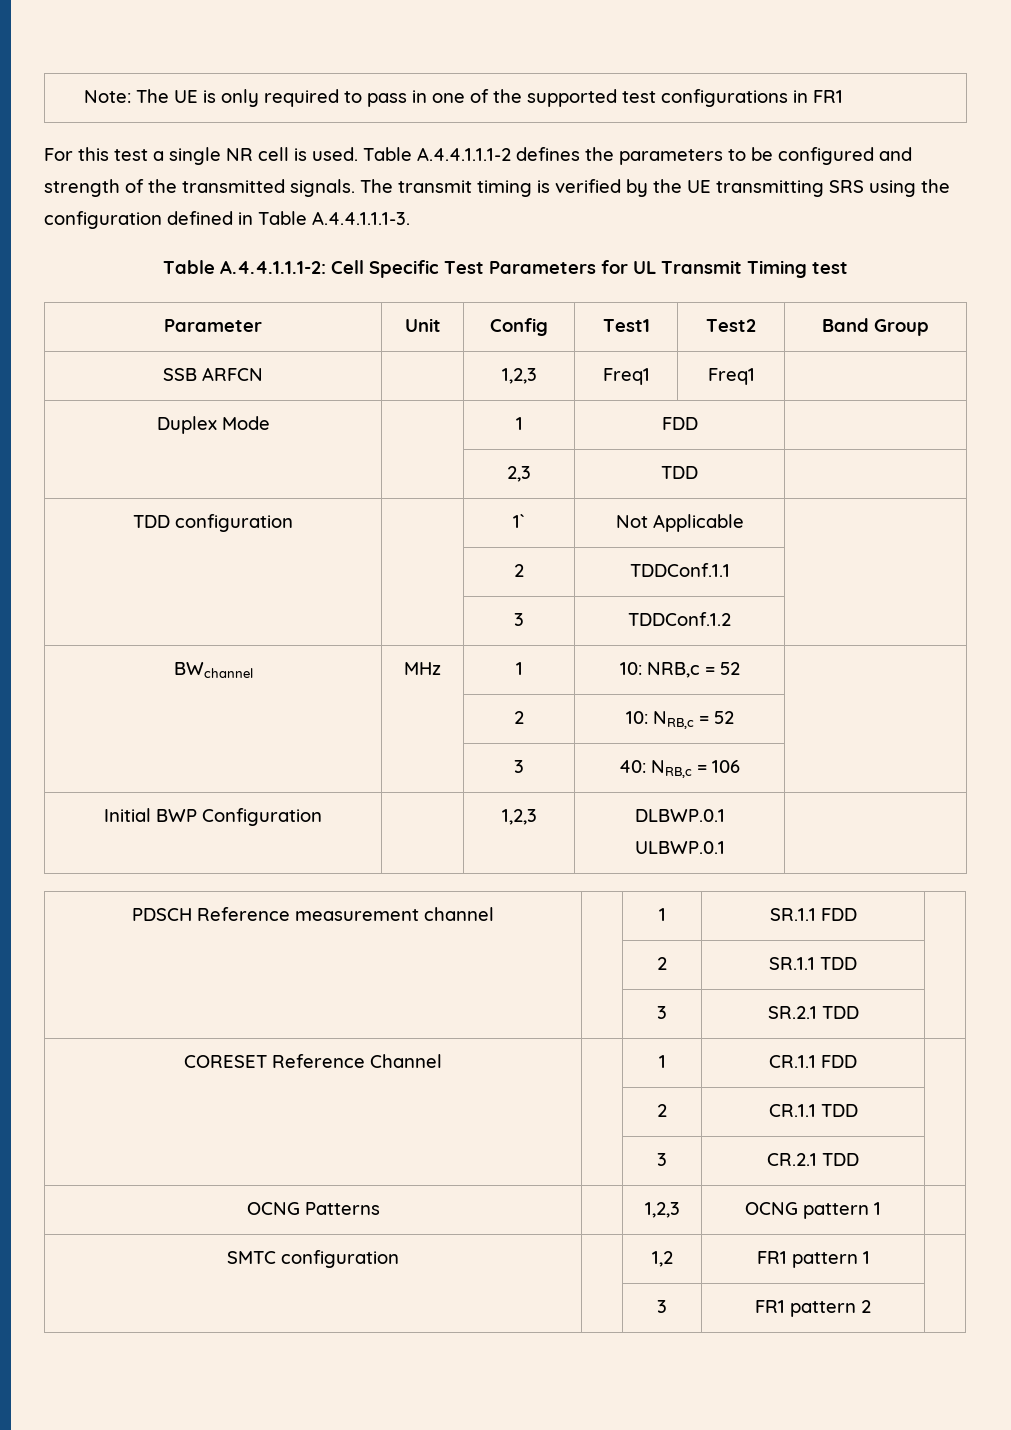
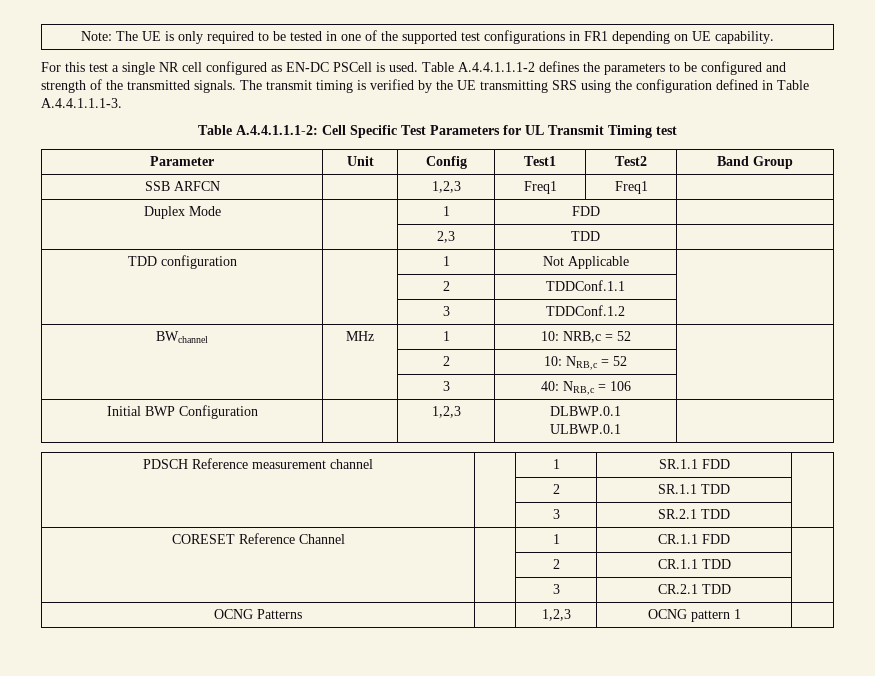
- Note: The UE is only required to pass in one of the supported test configurations in FR1
+ Note: The UE is only required to be tested in one of the supported test configurations in FR1 depending on UE capability.
- For this test a single NR cell is used.
+ For this test a single NR cell configured as EN-DC PSCell is used.
- TDD configuration | | 1` | Not Applicable |
+ TDD configuration | | 1 | Not Applicable |
- SMTC configuration | | 1,2 | FR1 pattern 1 |
- | | 3 | FR1 pattern 2 |

